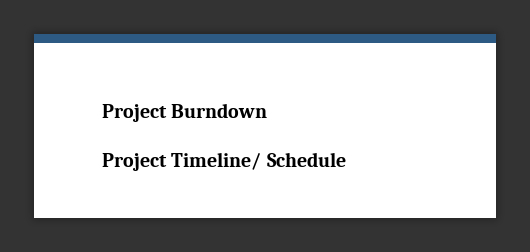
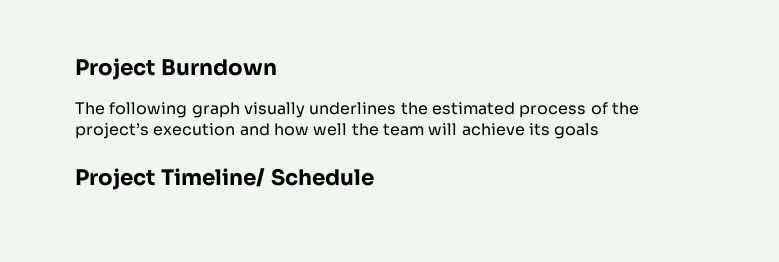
+ The following graph visually underlines the estimated process of the project’s execution and how well the team will achieve its goals

